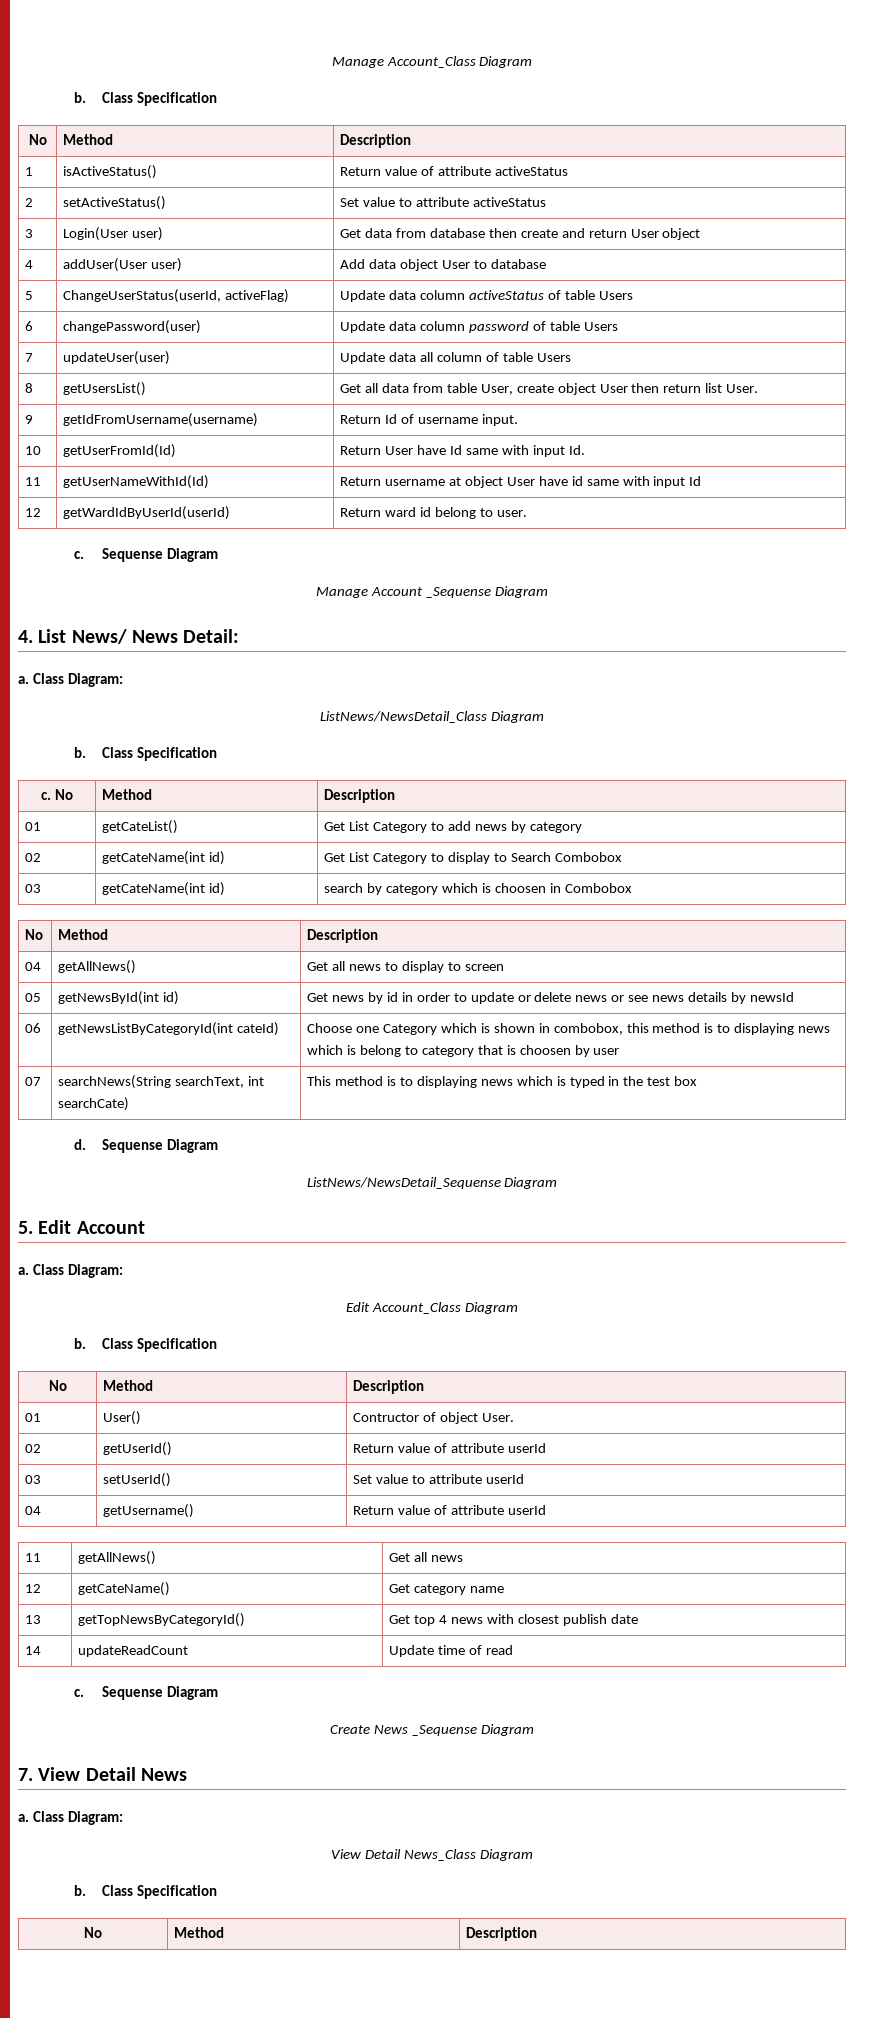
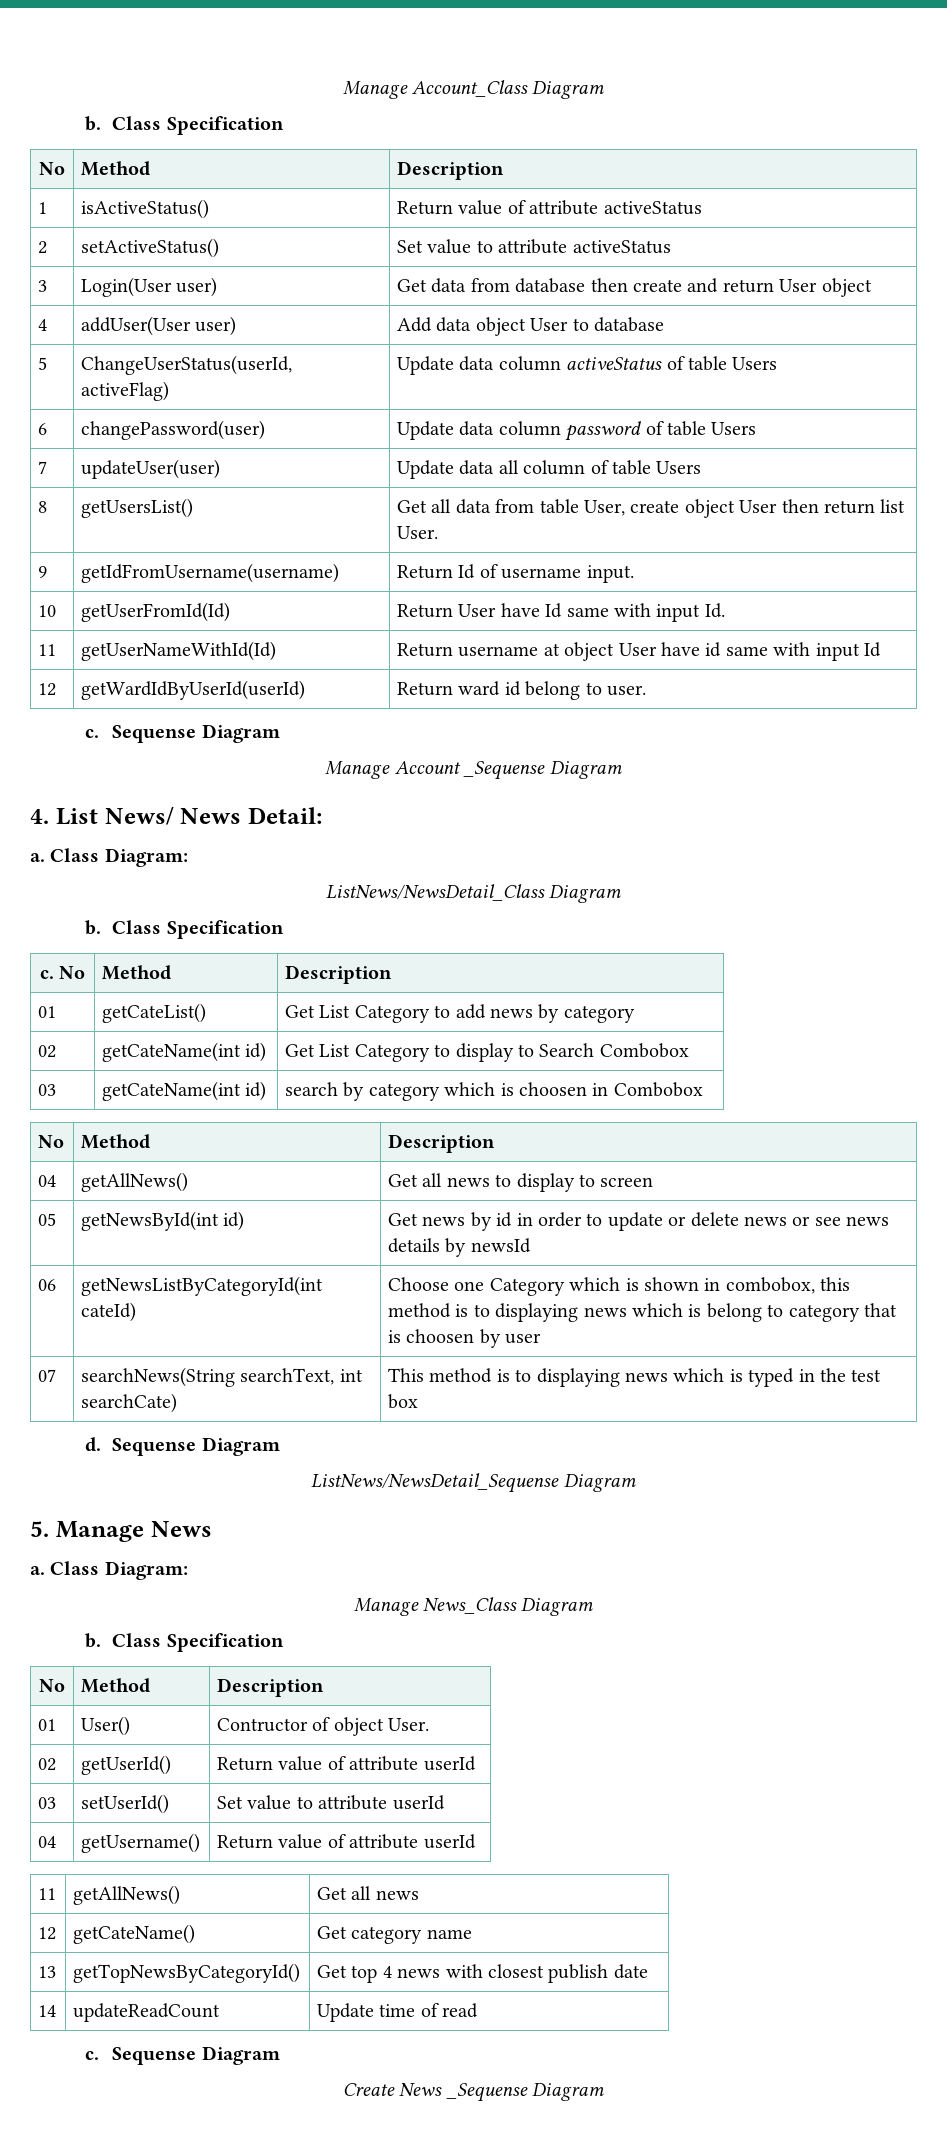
- 5. Edit Account
+ 5. Manage News
  a. Class Diagram:
- Edit Account_Class Diagram
+ Manage News_Class Diagram
- 7. View Detail News
- a. Class Diagram:
- View Detail News_Class Diagram
- b. Class Specification
- No | Method | Description

